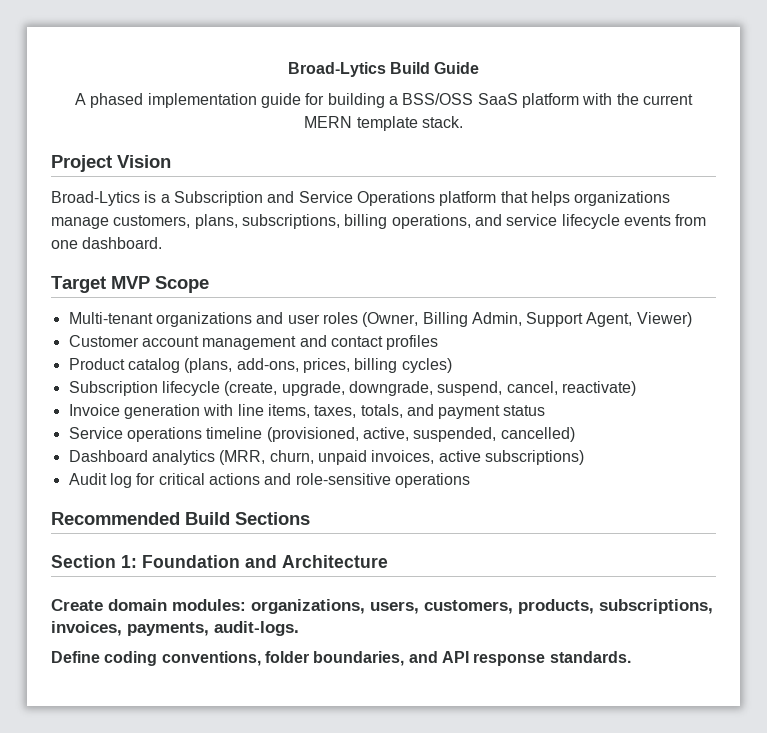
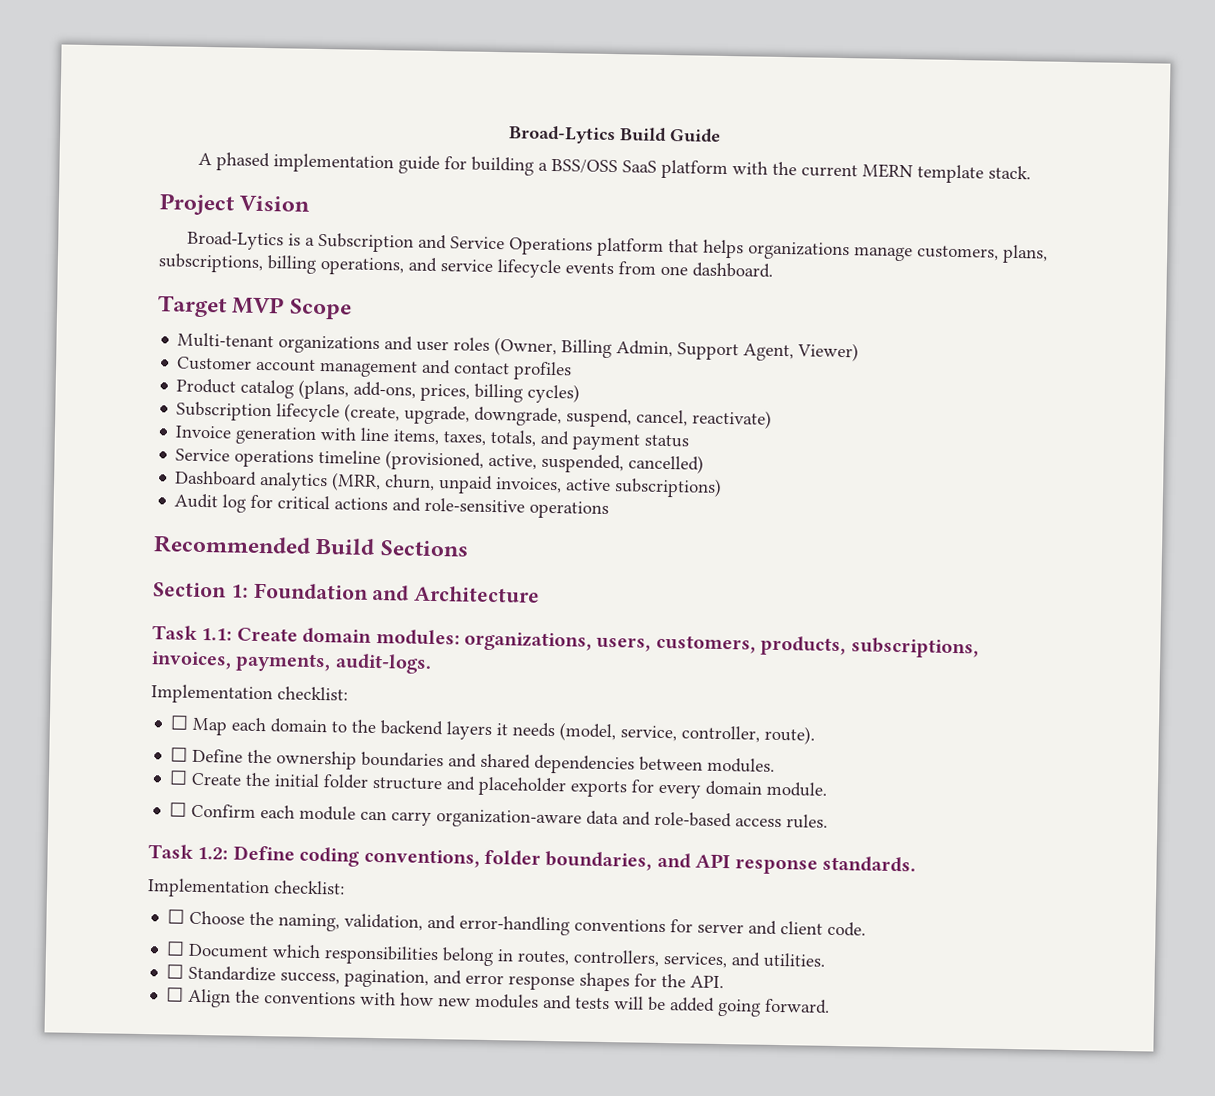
- Create domain modules: organizations, users, customers, products, subscriptions, invoices, payments, audit-logs.
- Define coding conventions, folder boundaries, and API response standards.
+ Task 1.1: Create domain modules: organizations, users, customers, products, subscriptions, invoices, payments, audit-logs.
+ Implementation checklist:
+ ☐ Map each domain to the backend layers it needs (model, service, controller, route).
+ ☐ Define the ownership boundaries and shared dependencies between modules.
+ ☐ Create the initial folder structure and placeholder exports for every domain module.
+ ☐ Confirm each module can carry organization-aware data and role-based access rules.
+ Task 1.2: Define coding conventions, folder boundaries, and API response standards.
+ Implementation checklist:
+ ☐ Choose the naming, validation, and error-handling conventions for server and client code.
+ ☐ Document which responsibilities belong in routes, controllers, services, and utilities.
+ ☐ Standardize success, pagination, and error response shapes for the API.
+ ☐ Align the conventions with how new modules and tests will be added going forward.

